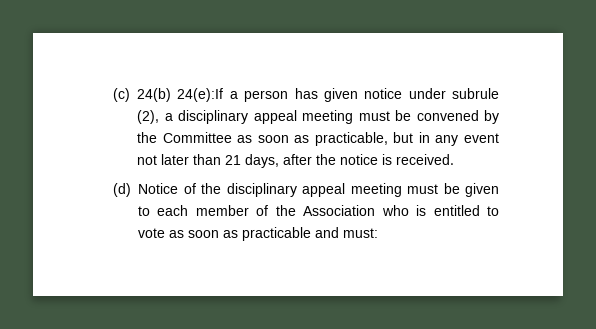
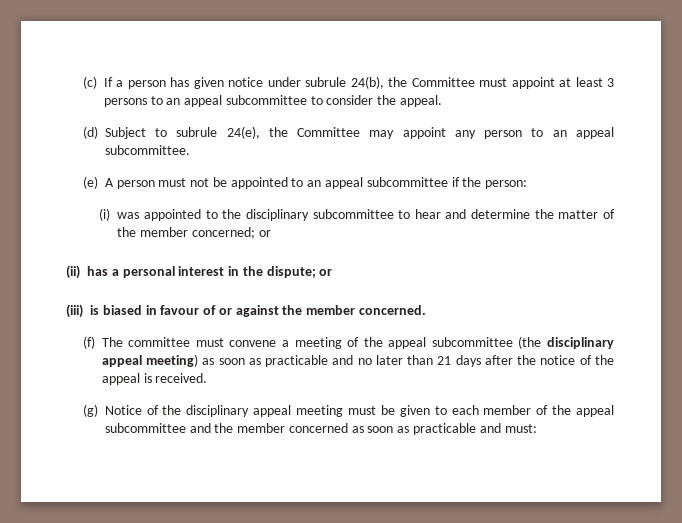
- (c) 24(b) 24(e):If a person has given notice under subrule (2), a disciplinary appeal meeting must be convened by the Committee as soon as practicable, but in any event not later than 21 days, after the notice is received.
+ (c) If a person has given notice under subrule 24(b), the Committee must appoint at least 3 persons to an appeal subcommittee to consider the appeal.
+ (d) Subject to subrule 24(e), the Committee may appoint any person to an appeal subcommittee.
+ (e) A person must not be appointed to an appeal subcommittee if the person:
+ (i) was appointed to the disciplinary subcommittee to hear and determine the matter of the member concerned; or
+ (ii) has a personal interest in the dispute; or
+ (iii) is biased in favour of or against the member concerned.
+ (f) The committee must convene a meeting of the appeal subcommittee (the disciplinary appeal meeting) as soon as practicable and no later than 21 days after the notice of the appeal is received.
- (d) Notice of the disciplinary appeal meeting must be given to each member of the Association who is entitled to vote as soon as practicable and must:
+ (g) Notice of the disciplinary appeal meeting must be given to each member of the appeal subcommittee and the member concerned as soon as practicable and must:

